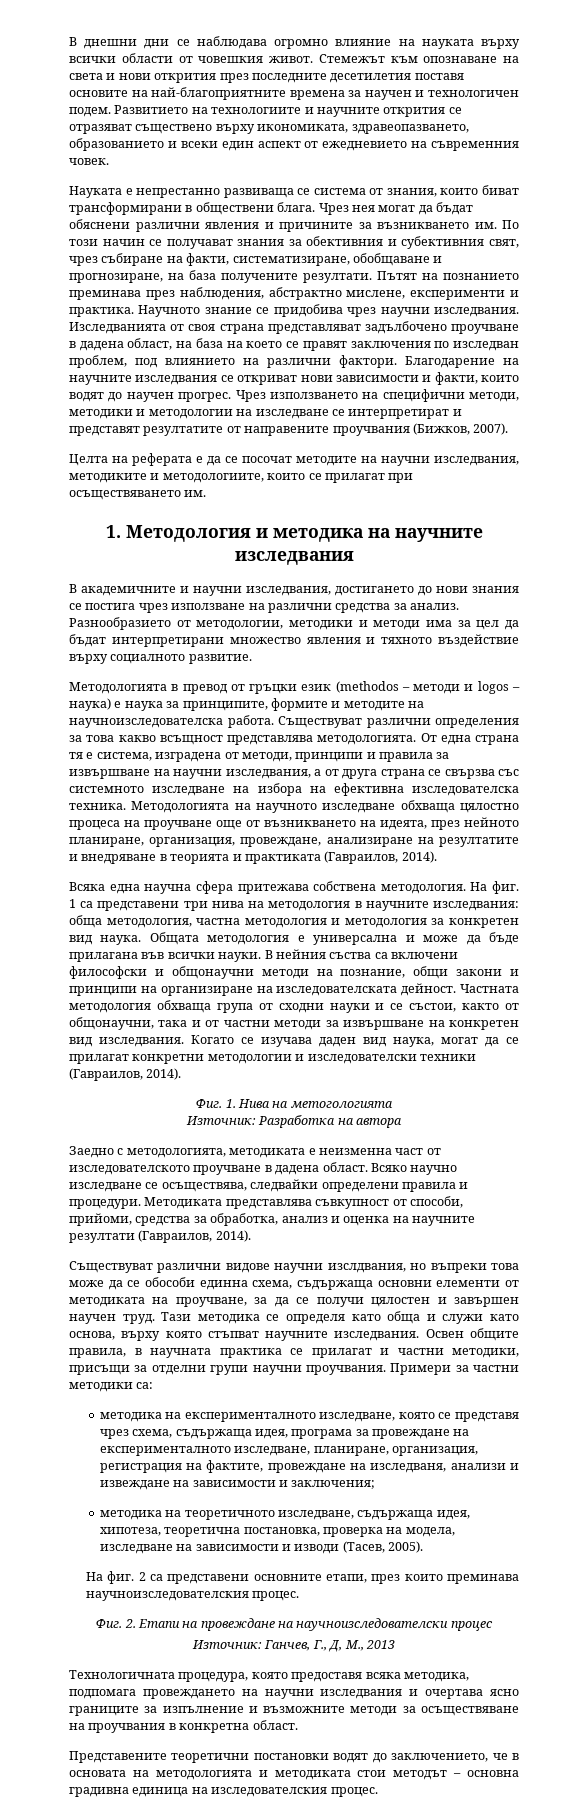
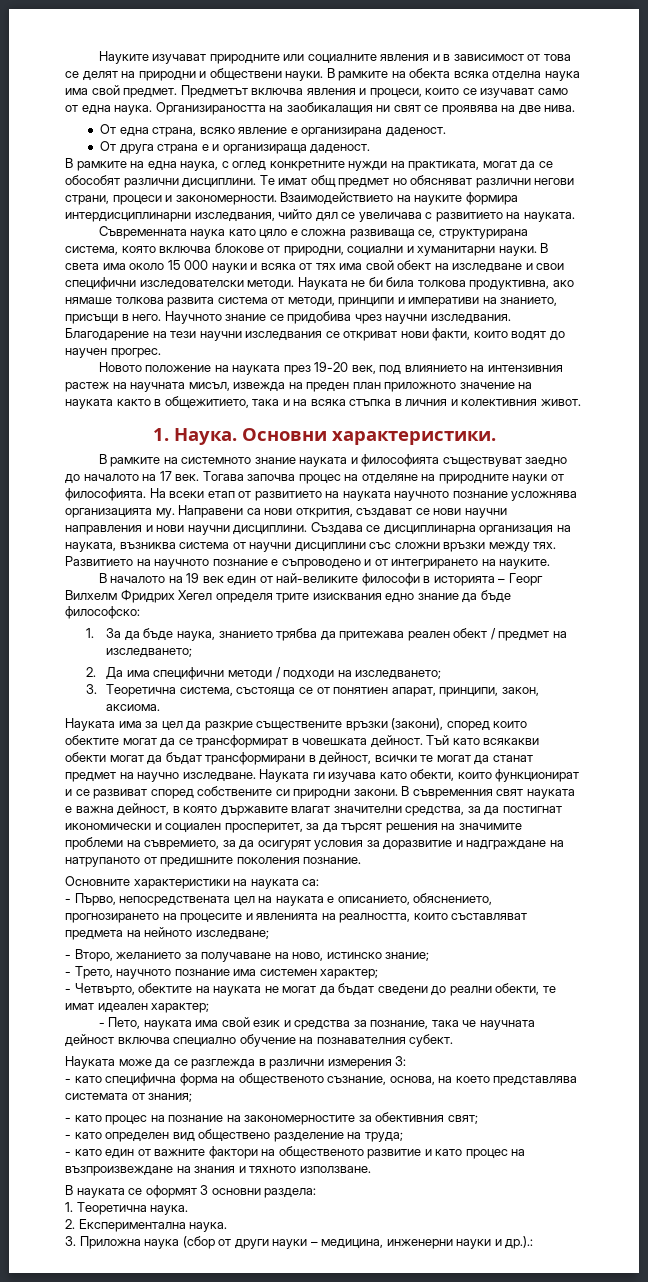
- В днешни дни се наблюдава огромно влияние на науката върху всички области от човешкия живот. Стемежът към опознаване на света и нови открития през последните десетилетия поставя основите на най-благоприятните времена за научен и технологичен подем. Развитието на технологиите и научните открития се отразяват съществено върху икономиката, здравеопазването, образованието и всеки един аспект от ежедневието на съвременния човек.
- Науката е непрестанно развиваща се система от знания, които биват трансформирани в обществени блага. Чрез нея могат да бъдат обяснени различни явления и причините за възникването им. По този начин се получават знания за обективния и субективния свят, чрез събиране на факти, систематизиране, обобщаване и прогнозиране, на база получените резултати. Пътят на познанието преминава през наблюдения, абстрактно мислене, експерименти и практика.
+ Науките изучават природните или социалните явления и в зависимост от това се делят на природни и обществени науки. В рамките на обекта всяка отделна наука има свой предмет. Предметът включва явления и процеси, които се изучават само от една наука. Организираността на заобикалащия ни свят се проявява на две нива.
+ От една страна, всяко явление е организирана даденост.
+ От друга страна е и организираща даденост.
+ В рамките на една наука, с оглед конкретните нужди на практиката, могат да се обособят различни дисциплини. Те имат общ предмет но обясняват различни негови страни, процеси и закономерности. Взаимодействието на науките формира интердисциплинарни изследвания, чийто дял се увеличава с развитието на науката.
+ Съвременната наука като цяло е сложна развиваща се, структурирана система, която включва блокове от природни, социални и хуманитарни науки. В света има около 15 000 науки и всяка от тях има свой обект на изследване и свои специфични изследователски методи. Науката не би била толкова продуктивна, ако нямаше толкова развита система от методи, принципи и императиви на знанието, присъщи в него.
- Изследванията от своя страна представляват задълбочено проучване в дадена област, на база на което се правят заключения по изследван проблем, под влиянието на различни фактори. Благодарение на научните изследвания се откриват нови зависимости и факти, които водят до научен прогрес. Чрез използването на специфични методи, методики и методологии на изследване се интерпретират и представят резултатите от направените проучвания (Бижков, 2007).
- Целта на реферата е да се посочат методите на научни изследвания, методиките и методологиите, които се прилагат при осъществяването им.
- 1. Методология и методика на научните изследвания
- В академичните и научни изследвания, достигането до нови знания се постига чрез използване на различни средства за анализ. Разнообразието от методологии, методики и методи има за цел да бъдат интерпретирани множество явления и тяхното въздействие върху социалното развитие.
- Методологията в превод от гръцки език (methodos – методи и logos – наука) е наука за принципите, формите и методите на научноизследователска работа. Съществуват различни определения за това какво всъщност представлява методологията. От една страна тя е система, изградена от методи, принципи и правила за извършване на научни изследвания, а от друга страна се свързва със системното изследване на избора на ефективна изследователска техника. Методологията на научното изследване обхваща цялостно процеса на проучване още от възникването на идеята, през нейното планиране, организация, провеждане, анализиране на резултатите и внедряване в теорията и практиката (Гавраилов, 2014).
- Всяка една научна сфера притежава собствена методология. На фиг. 1 са представени три нива на методология в научните изследвания: обща методология, частна методология и методология за конкретен вид наука. Общата методология е универсална и може да бъде прилагана във всички науки. В нейния съства са включени философски и общонаучни методи на познание, общи закони и принципи на организиране на изследователската дейност. Частната методология обхваща група от сходни науки и се състои, както от общонаучни, така и от частни методи за извършване на конкретен вид изследвания. Когато се изучава даден вид наука, могат да се прилагат конкретни методологии и изследователски техники (Гавраилов, 2014).
- Фиг. 1. Нива на метогологията
- Източник: Разработка на автора
- Заедно с методологията, методиката е неизменна част от изследователското проучване в дадена област. Всяко научно изследване се осъществява, следвайки определени правила и процедури. Методиката представлява съвкупност от способи, прийоми, средства за обработка, анализ и оценка на научните резултати (Гавраилов, 2014).
- Съществуват различни видове научни изслдвания, но въпреки това може да се обособи единна схема, съдържаща основни елементи от методиката на проучване, за да се получи цялостен и завършен научен труд. Тази методика се определя като обща и служи като основа, върху която стъпват научните изследвания. Освен общите правила, в научната практика се прилагат и частни методики, присъщи за отделни групи научни проучвания. Примери за частни методики са:
- методика на експерименталното изследване, която се представя чрез схема, съдържаща идея, програма за провеждане на експерименталното изследване, планиране, организация, регистрация на фактите, провеждане на изследваня, анализи и извеждане на зависимости и заключения;
- методика на теоретичното изследване, съдържаща идея, хипотеза, теоретична постановка, проверка на модела, изследване на зависимости и изводи (Тасев, 2005).
- На фиг. 2 са представени основните етапи, през които преминава научноизследователския процес.
- Фиг. 2. Етапи на провеждане на научноизследователски процес
- Източник: Ганчев, Г., Д, М., 2013
- Технологичната процедура, която предоставя всяка методика, подпомага провеждането на научни изследвания и очертава ясно границите за изпълнение и възможните методи за осъществяване на проучвания в конкретна област.
- Представените теоретични постановки водят до заключението, че в основата на методологията и методиката стои методът – основна градивна единица на изследователския процес.
+ Благодарение на тези научни изследвания се откриват нови факти, които водят до научен прогрес.
+ Новото положение на науката през 19-20 век, под влиянието на интензивния растеж на научната мисъл, извежда на преден план приложното значение на науката както в общежитието, така и на всяка стъпка в личния и колективния живот.
+ 1. Наука. Основни характеристики.
+ В рамките на системното знание науката и философията съществуват заедно до началото на 17 век. Тогава започва процес на отделяне на природните науки от философията. На всеки етап от развитието на науката научното познание усложнява организацията му. Направени са нови открития, създават се нови научни направления и нови научни дисциплини. Създава се дисциплинарна организация на науката, възниква система от научни дисциплини със сложни връзки между тях. Развитието на научното познание е съпроводено и от интегрирането на науките.
+ В началото на 19 век един от най-великите философи в историята – Георг Вилхелм Фридрих Хегел определя трите изисквания едно знание да бъде философско:
+ 1. За да бъде наука, знанието трябва да притежава реален обект / предмет на изследването;
+ 2. Да има специфични методи / подходи на изследването;
+ 3. Теоретична система, състояща се от понятиен апарат, принципи, закон, аксиома.
+ Науката има за цел да разкрие съществените връзки (закони), според които обектите могат да се трансформират в човешката дейност. Тъй като всякакви обекти могат да бъдат трансформирани в дейност, всички те могат да станат предмет на научно изследване. Науката ги изучава като обекти, които функционират и се развиват според собствените си природни закони. В съвременния свят науката е важна дейност, в която държавите влагат значителни средства, за да постигнат икономически и социален просперитет, за да търсят решения на значимите проблеми на съвремието, за да осигурят условия за доразвитие и надграждане на натрупаното от предишните поколения познание.
+ Основните характеристики на науката са:
+ - Първо, непосредствената цел на науката е описанието, обяснението, прогнозирането на процесите и явленията на реалността, които съставляват предмета на нейното изследване;
+ - Второ, желанието за получаване на ново, истинско знание;
+ - Трето, научното познание има системен характер;
+ - Четвърто, обектите на науката не могат да бъдат сведени до реални обекти, те имат идеален характер;
+ - Пето, науката има свой език и средства за познание, така че научната дейност включва специално обучение на познавателния субект.
+ Науката може да се разглежда в различни измерения 3:
+ - като специфична форма на общественото съзнание, основа, на което представлява системата от знания;
+ - като процес на познание на закономерностите за обективния свят;
+ - като определен вид обществено разделение на труда;
+ - като един от важните фактори на общественото развитие и като процес на възпроизвеждане на знания и тяхното използване.
+ В науката се оформят 3 основни раздела:
+ 1. Теоретична наука.
+ 2. Експериментална наука.
+ 3. Приложна наука (сбор от други науки – медицина, инженерни науки и др.).:

